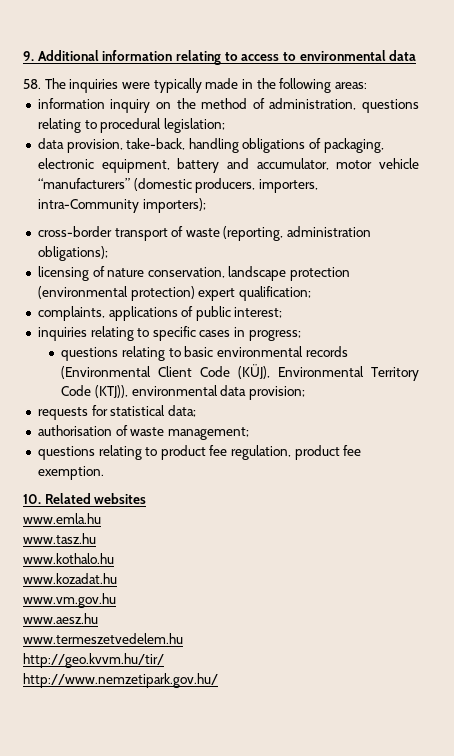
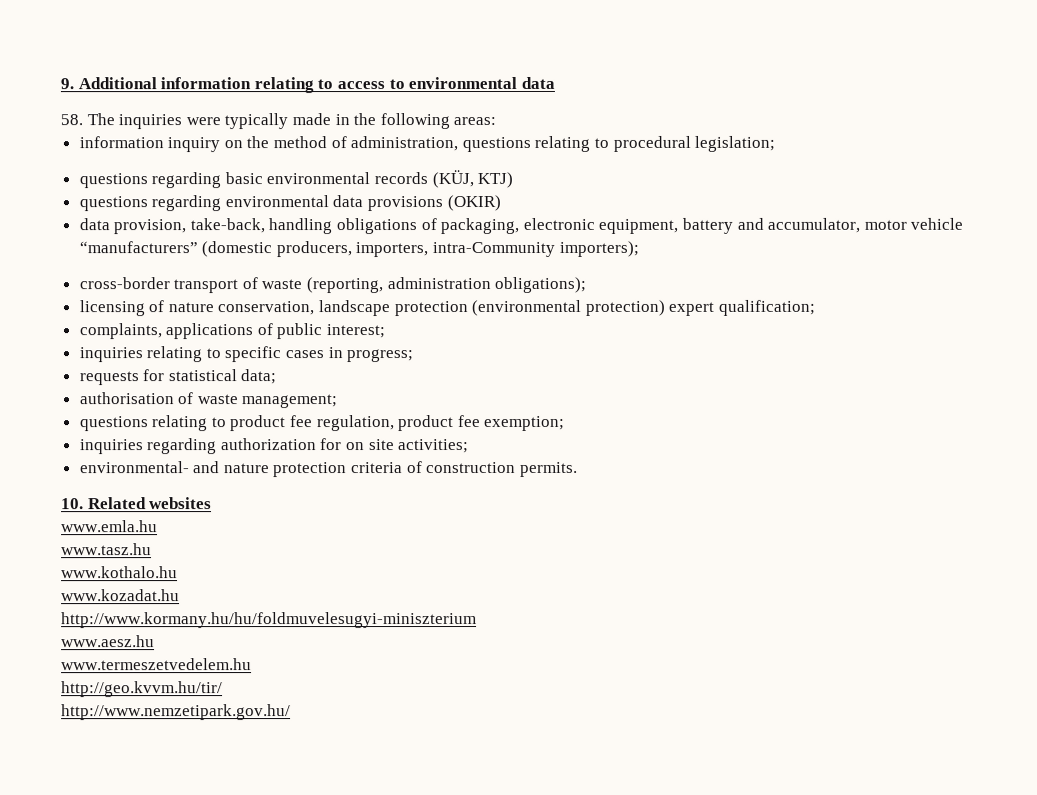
+ questions regarding basic environmental records (KÜJ, KTJ)
+ questions regarding environmental data provisions (OKIR)
- questions relating to basic environmental records (Environmental Client Code (KÜJ), Environmental Territory Code (KTJ)), environmental data provision;
- questions relating to product fee regulation, product fee exemption.
+ questions relating to product fee regulation, product fee exemption;
+ inquiries regarding authorization for on site activities;
+ environmental- and nature protection criteria of construction permits.
- www.vm.gov.hu
+ http://www.kormany.hu/hu/foldmuvelesugyi-miniszterium

